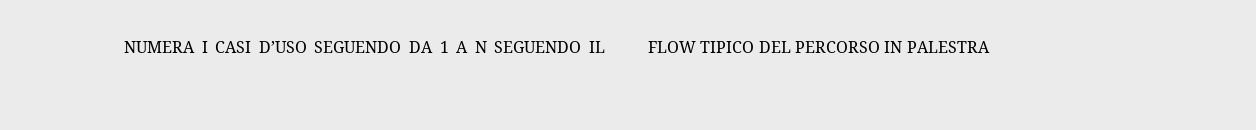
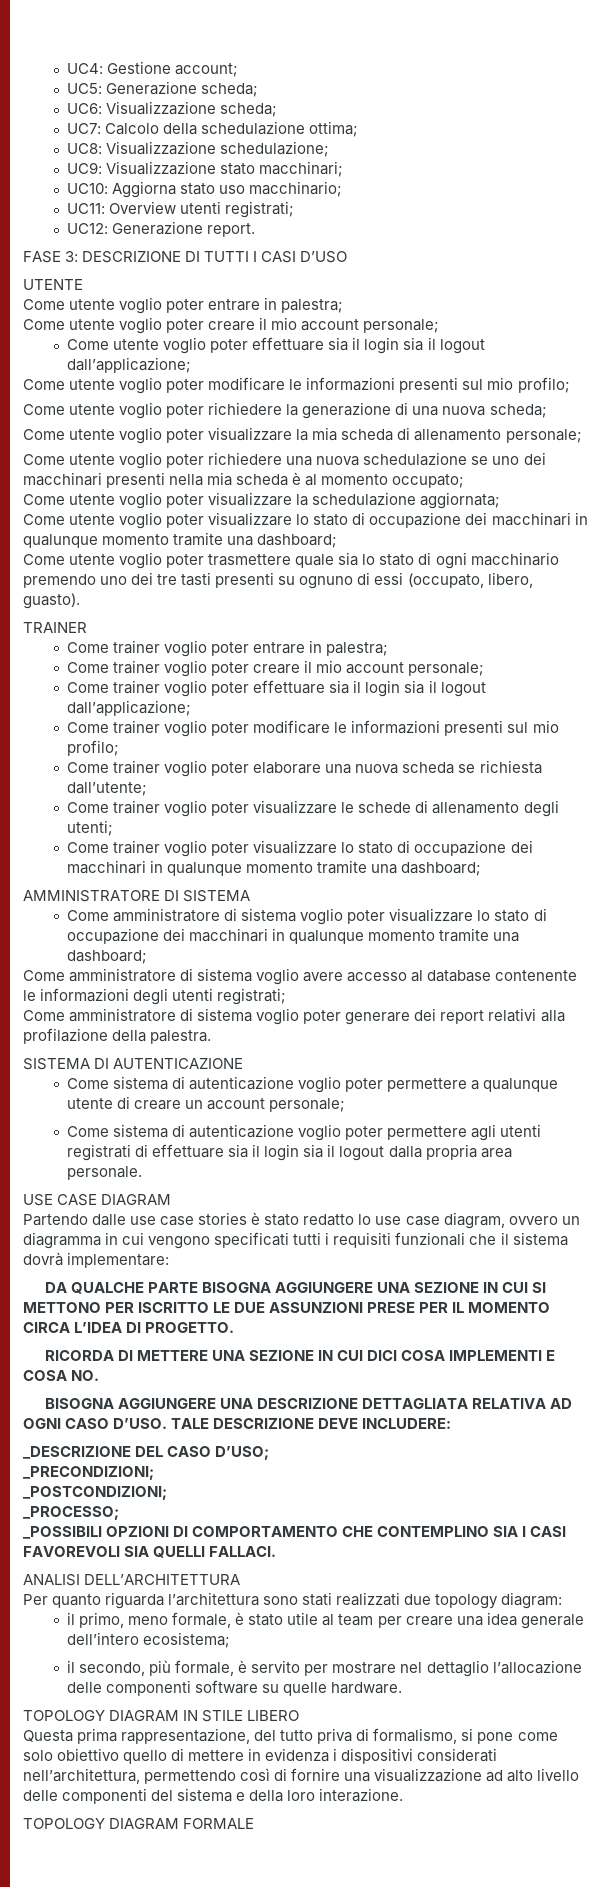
- NUMERA I CASI D’USO SEGUENDO DA 1 A N SEGUENDO IL FLOW TIPICO DEL PERCORSO IN PALESTRA
+ UC4: Gestione account;
+ UC5: Generazione scheda;
+ UC6: Visualizzazione scheda;
+ UC7: Calcolo della schedulazione ottima;
+ UC8: Visualizzazione schedulazione;
+ UC9: Visualizzazione stato macchinari;
+ UC10: Aggiorna stato uso macchinario;
+ UC11: Overview utenti registrati;
+ UC12: Generazione report.
+ FASE 3: DESCRIZIONE DI TUTTI I CASI D’USO
+ UTENTE
+ Come utente voglio poter entrare in palestra;
+ Come utente voglio poter creare il mio account personale;
+ Come utente voglio poter effettuare sia il login sia il logout dall’applicazione;
+ Come utente voglio poter modificare le informazioni presenti sul mio profilo;
+ Come utente voglio poter richiedere la generazione di una nuova scheda;
+ Come utente voglio poter visualizzare la mia scheda di allenamento personale;
+ Come utente voglio poter richiedere una nuova schedulazione se uno dei macchinari presenti nella mia scheda è al momento occupato;
+ Come utente voglio poter visualizzare la schedulazione aggiornata;
+ Come utente voglio poter visualizzare lo stato di occupazione dei macchinari in qualunque momento tramite una dashboard;
+ Come utente voglio poter trasmettere quale sia lo stato di ogni macchinario premendo uno dei tre tasti presenti su ognuno di essi (occupato, libero, guasto).
+ TRAINER
+ Come trainer voglio poter entrare in palestra;
+ Come trainer voglio poter creare il mio account personale;
+ Come trainer voglio poter effettuare sia il login sia il logout dall’applicazione;
+ Come trainer voglio poter modificare le informazioni presenti sul mio profilo;
+ Come trainer voglio poter elaborare una nuova scheda se richiesta dall’utente;
+ Come trainer voglio poter visualizzare le schede di allenamento degli utenti;
+ Come trainer voglio poter visualizzare lo stato di occupazione dei macchinari in qualunque momento tramite una dashboard;
+ AMMINISTRATORE DI SISTEMA
+ Come amministratore di sistema voglio poter visualizzare lo stato di occupazione dei macchinari in qualunque momento tramite una dashboard;
+ Come amministratore di sistema voglio avere accesso al database contenente le informazioni degli utenti registrati;
+ Come amministratore di sistema voglio poter generare dei report relativi alla profilazione della palestra.
+ SISTEMA DI AUTENTICAZIONE
+ Come sistema di autenticazione voglio poter permettere a qualunque utente di creare un account personale;
+ Come sistema di autenticazione voglio poter permettere agli utenti registrati di effettuare sia il login sia il logout dalla propria area personale.
+ USE CASE DIAGRAM
+ Partendo dalle use case stories è stato redatto lo use case diagram, ovvero un diagramma in cui vengono specificati tutti i requisiti funzionali che il sistema dovrà implementare:
+ DA QUALCHE PARTE BISOGNA AGGIUNGERE UNA SEZIONE IN CUI SI METTONO PER ISCRITTO LE DUE ASSUNZIONI PRESE PER IL MOMENTO CIRCA L’IDEA DI PROGETTO.
+ RICORDA DI METTERE UNA SEZIONE IN CUI DICI COSA IMPLEMENTI E COSA NO.
+ BISOGNA AGGIUNGERE UNA DESCRIZIONE DETTAGLIATA RELATIVA AD OGNI CASO D’USO. TALE DESCRIZIONE DEVE INCLUDERE:
+ _DESCRIZIONE DEL CASO D’USO;
+ _PRECONDIZIONI;
+ _POSTCONDIZIONI;
+ _PROCESSO;
+ _POSSIBILI OPZIONI DI COMPORTAMENTO CHE CONTEMPLINO SIA I CASI FAVOREVOLI SIA QUELLI FALLACI.
+ ANALISI DELL’ARCHITETTURA
+ Per quanto riguarda l’architettura sono stati realizzati due topology diagram:
+ il primo, meno formale, è stato utile al team per creare una idea generale dell’intero ecosistema;
+ il secondo, più formale, è servito per mostrare nel dettaglio l’allocazione delle componenti software su quelle hardware.
+ TOPOLOGY DIAGRAM IN STILE LIBERO
+ Questa prima rappresentazione, del tutto priva di formalismo, si pone come solo obiettivo quello di mettere in evidenza i dispositivi considerati nell’architettura, permettendo così di fornire una visualizzazione ad alto livello delle componenti del sistema e della loro interazione.
+ TOPOLOGY DIAGRAM FORMALE

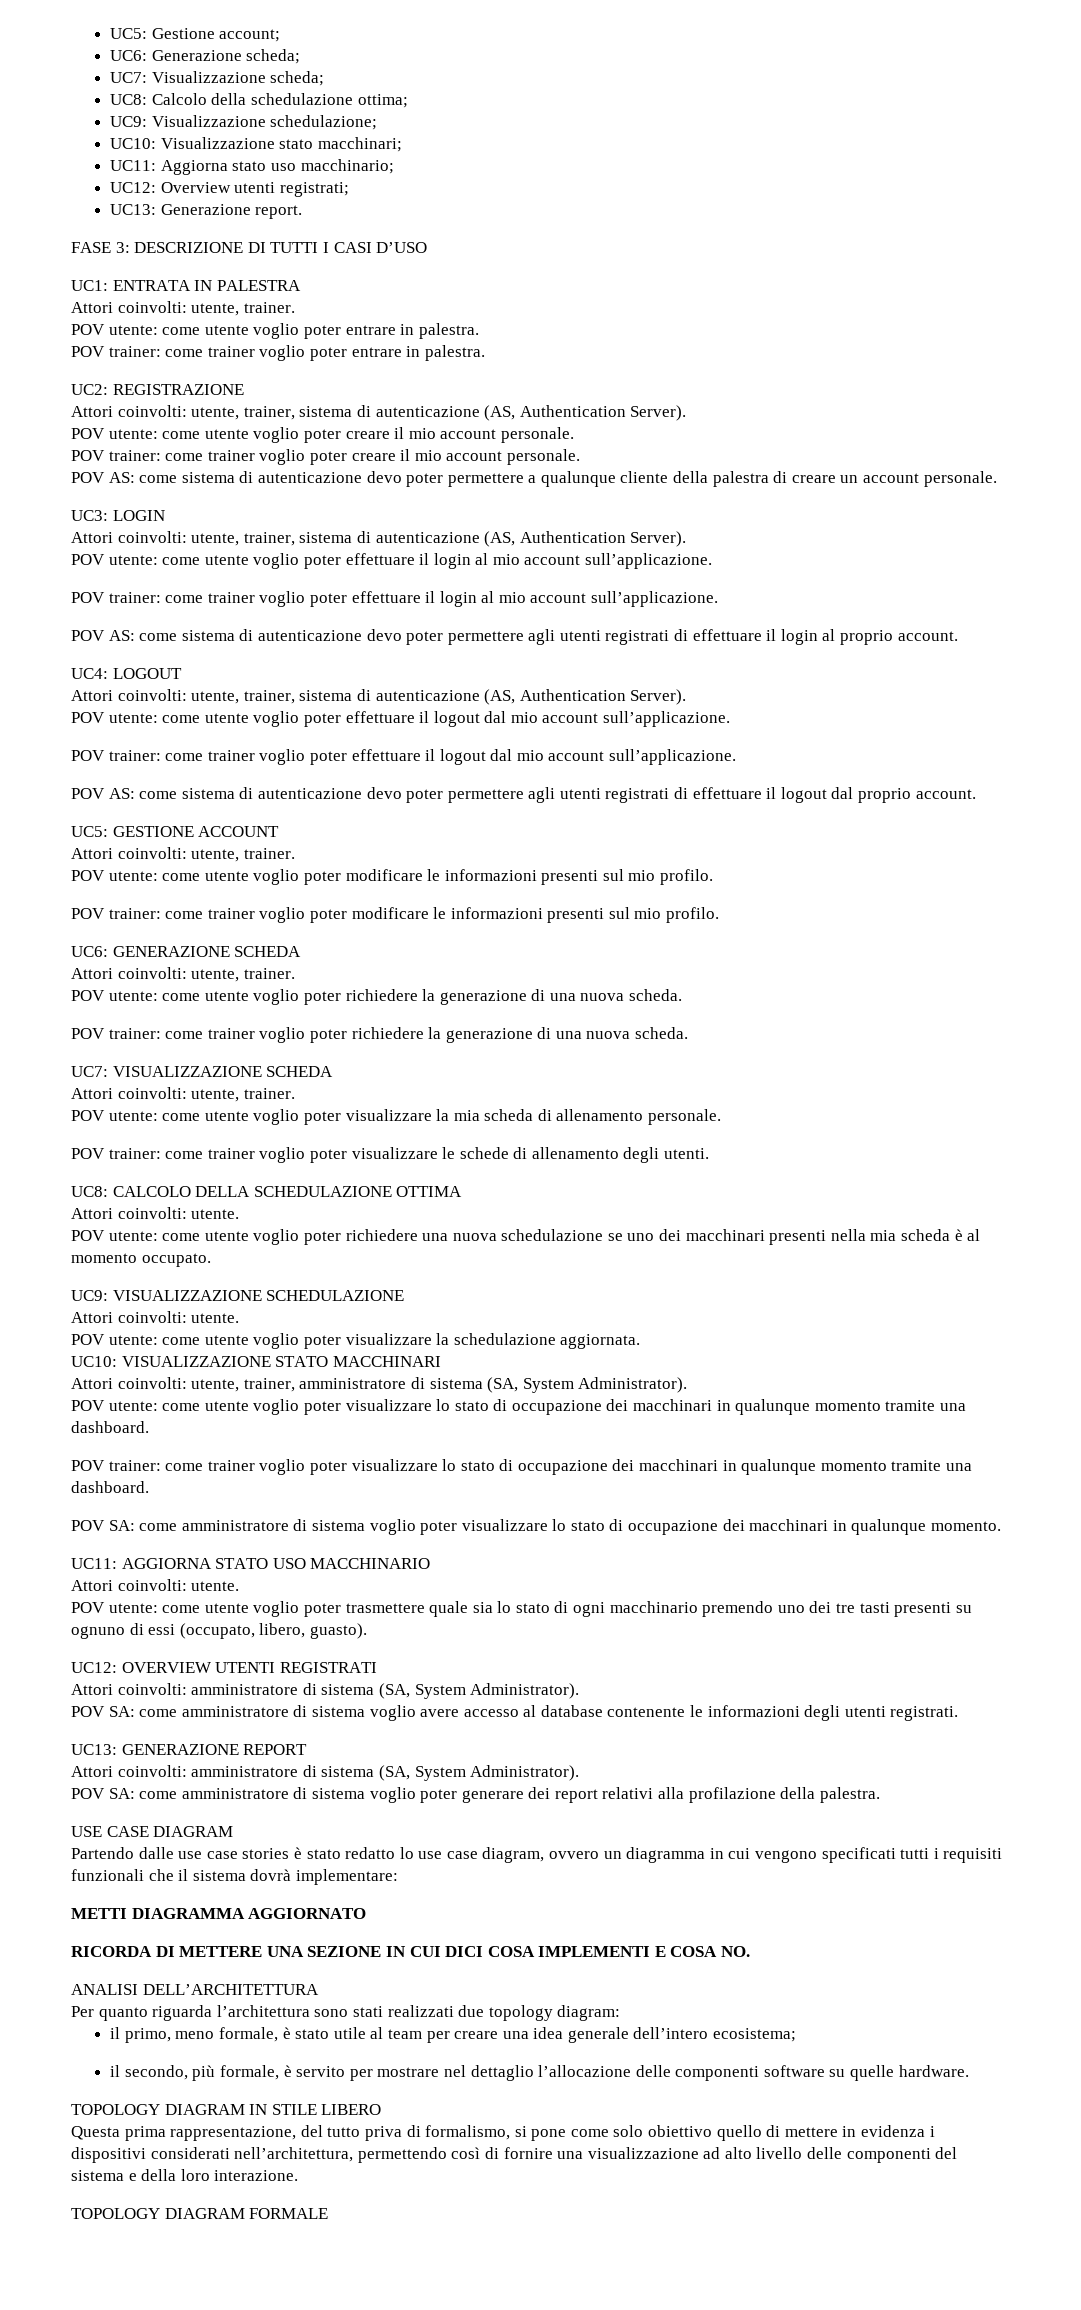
- UC4: Gestione account;
+ UC5: Gestione account;
- UC5: Generazione scheda;
+ UC6: Generazione scheda;
- UC6: Visualizzazione scheda;
+ UC7: Visualizzazione scheda;
- UC7: Calcolo della schedulazione ottima;
+ UC8: Calcolo della schedulazione ottima;
- UC8: Visualizzazione schedulazione;
+ UC9: Visualizzazione schedulazione;
- UC9: Visualizzazione stato macchinari;
+ UC10: Visualizzazione stato macchinari;
- UC10: Aggiorna stato uso macchinario;
+ UC11: Aggiorna stato uso macchinario;
- UC11: Overview utenti registrati;
+ UC12: Overview utenti registrati;
- UC12: Generazione report.
+ UC13: Generazione report.
- UTENTE
- Come utente voglio poter entrare in palestra;
- Come utente voglio poter creare il mio account personale;
- Come utente voglio poter effettuare sia il login sia il logout dall’applicazione;
- Come utente voglio poter modificare le informazioni presenti sul mio profilo;
- Come utente voglio poter richiedere la generazione di una nuova scheda;
- Come utente voglio poter visualizzare la mia scheda di allenamento personale;
- Come utente voglio poter richiedere una nuova schedulazione se uno dei macchinari presenti nella mia scheda è al momento occupato;
- Come utente voglio poter visualizzare la schedulazione aggiornata;
- Come utente voglio poter visualizzare lo stato di occupazione dei macchinari in qualunque momento tramite una dashboard;
- Come utente voglio poter trasmettere quale sia lo stato di ogni macchinario premendo uno dei tre tasti presenti su ognuno di essi (occupato, libero, guasto).
+ UC1: ENTRATA IN PALESTRA
+ Attori coinvolti: utente, trainer.
+ POV utente: come utente voglio poter entrare in palestra.
+ POV trainer: come trainer voglio poter entrare in palestra.
+ UC2: REGISTRAZIONE
+ Attori coinvolti: utente, trainer, sistema di autenticazione (AS, Authentication Server).
+ POV utente: come utente voglio poter creare il mio account personale.
+ POV trainer: come trainer voglio poter creare il mio account personale.
+ POV AS: come sistema di autenticazione devo poter permettere a qualunque cliente della palestra di creare un account personale.
+ UC3: LOGIN
+ Attori coinvolti: utente, trainer, sistema di autenticazione (AS, Authentication Server).
+ POV utente: come utente voglio poter effettuare il login al mio account sull’applicazione.
+ POV trainer: come trainer voglio poter effettuare il login al mio account sull’applicazione.
+ POV AS: come sistema di autenticazione devo poter permettere agli utenti registrati di effettuare il login al proprio account.
+ UC4: LOGOUT
+ Attori coinvolti: utente, trainer, sistema di autenticazione (AS, Authentication Server).
+ POV utente: come utente voglio poter effettuare il logout dal mio account sull’applicazione.
+ POV trainer: come trainer voglio poter effettuare il logout dal mio account sull’applicazione.
+ POV AS: come sistema di autenticazione devo poter permettere agli utenti registrati di effettuare il logout dal proprio account.
+ UC5: GESTIONE ACCOUNT
+ Attori coinvolti: utente, trainer.
+ POV utente: come utente voglio poter modificare le informazioni presenti sul mio profilo.
+ POV trainer: come trainer voglio poter modificare le informazioni presenti sul mio profilo.
+ UC6: GENERAZIONE SCHEDA
+ Attori coinvolti: utente, trainer.
+ POV utente: come utente voglio poter richiedere la generazione di una nuova scheda.
+ POV trainer: come trainer voglio poter richiedere la generazione di una nuova scheda.
+ UC7: VISUALIZZAZIONE SCHEDA
+ Attori coinvolti: utente, trainer.
+ POV utente: come utente voglio poter visualizzare la mia scheda di allenamento personale.
+ POV trainer: come trainer voglio poter visualizzare le schede di allenamento degli utenti.
+ UC8: CALCOLO DELLA SCHEDULAZIONE OTTIMA
+ Attori coinvolti: utente.
+ POV utente: come utente voglio poter richiedere una nuova schedulazione se uno dei macchinari presenti nella mia scheda è al momento occupato.
+ UC9: VISUALIZZAZIONE SCHEDULAZIONE
+ Attori coinvolti: utente.
+ POV utente: come utente voglio poter visualizzare la schedulazione aggiornata.
+ UC10: VISUALIZZAZIONE STATO MACCHINARI
+ Attori coinvolti: utente, trainer, amministratore di sistema (SA, System Administrator).
+ POV utente: come utente voglio poter visualizzare lo stato di occupazione dei macchinari in qualunque momento tramite una dashboard.
+ POV trainer: come trainer voglio poter visualizzare lo stato di occupazione dei macchinari in qualunque momento tramite una dashboard.
+ POV SA: come amministratore di sistema voglio poter visualizzare lo stato di occupazione dei macchinari in qualunque momento.
+ UC11: AGGIORNA STATO USO MACCHINARIO
+ Attori coinvolti: utente.
+ POV utente: come utente voglio poter trasmettere quale sia lo stato di ogni macchinario premendo uno dei tre tasti presenti su ognuno di essi (occupato, libero, guasto).
- TRAINER
- Come trainer voglio poter entrare in palestra;
- Come trainer voglio poter creare il mio account personale;
- Come trainer voglio poter effettuare sia il login sia il logout dall’applicazione;
- Come trainer voglio poter modificare le informazioni presenti sul mio profilo;
- Come trainer voglio poter elaborare una nuova scheda se richiesta dall’utente;
- Come trainer voglio poter visualizzare le schede di allenamento degli utenti;
- Come trainer voglio poter visualizzare lo stato di occupazione dei macchinari in qualunque momento tramite una dashboard;
- AMMINISTRATORE DI SISTEMA
- Come amministratore di sistema voglio poter visualizzare lo stato di occupazione dei macchinari in qualunque momento tramite una dashboard;
- Come amministratore di sistema voglio avere accesso al database contenente le informazioni degli utenti registrati;
- Come amministratore di sistema voglio poter generare dei report relativi alla profilazione della palestra.
+ UC12: OVERVIEW UTENTI REGISTRATI
+ Attori coinvolti: amministratore di sistema (SA, System Administrator).
+ POV SA: come amministratore di sistema voglio avere accesso al database contenente le informazioni degli utenti registrati.
+ UC13: GENERAZIONE REPORT
+ Attori coinvolti: amministratore di sistema (SA, System Administrator).
+ POV SA: come amministratore di sistema voglio poter generare dei report relativi alla profilazione della palestra.
- SISTEMA DI AUTENTICAZIONE
- Come sistema di autenticazione voglio poter permettere a qualunque utente di creare un account personale;
- Come sistema di autenticazione voglio poter permettere agli utenti registrati di effettuare sia il login sia il logout dalla propria area personale.
- DA QUALCHE PARTE BISOGNA AGGIUNGERE UNA SEZIONE IN CUI SI METTONO PER ISCRITTO LE DUE ASSUNZIONI PRESE PER IL MOMENTO CIRCA L’IDEA DI PROGETTO.
+ METTI DIAGRAMMA AGGIORNATO
- BISOGNA AGGIUNGERE UNA DESCRIZIONE DETTAGLIATA RELATIVA AD OGNI CASO D’USO. TALE DESCRIZIONE DEVE INCLUDERE:
- _DESCRIZIONE DEL CASO D’USO;
- _PRECONDIZIONI;
- _POSTCONDIZIONI;
- _PROCESSO;
- _POSSIBILI OPZIONI DI COMPORTAMENTO CHE CONTEMPLINO SIA I CASI FAVOREVOLI SIA QUELLI FALLACI.

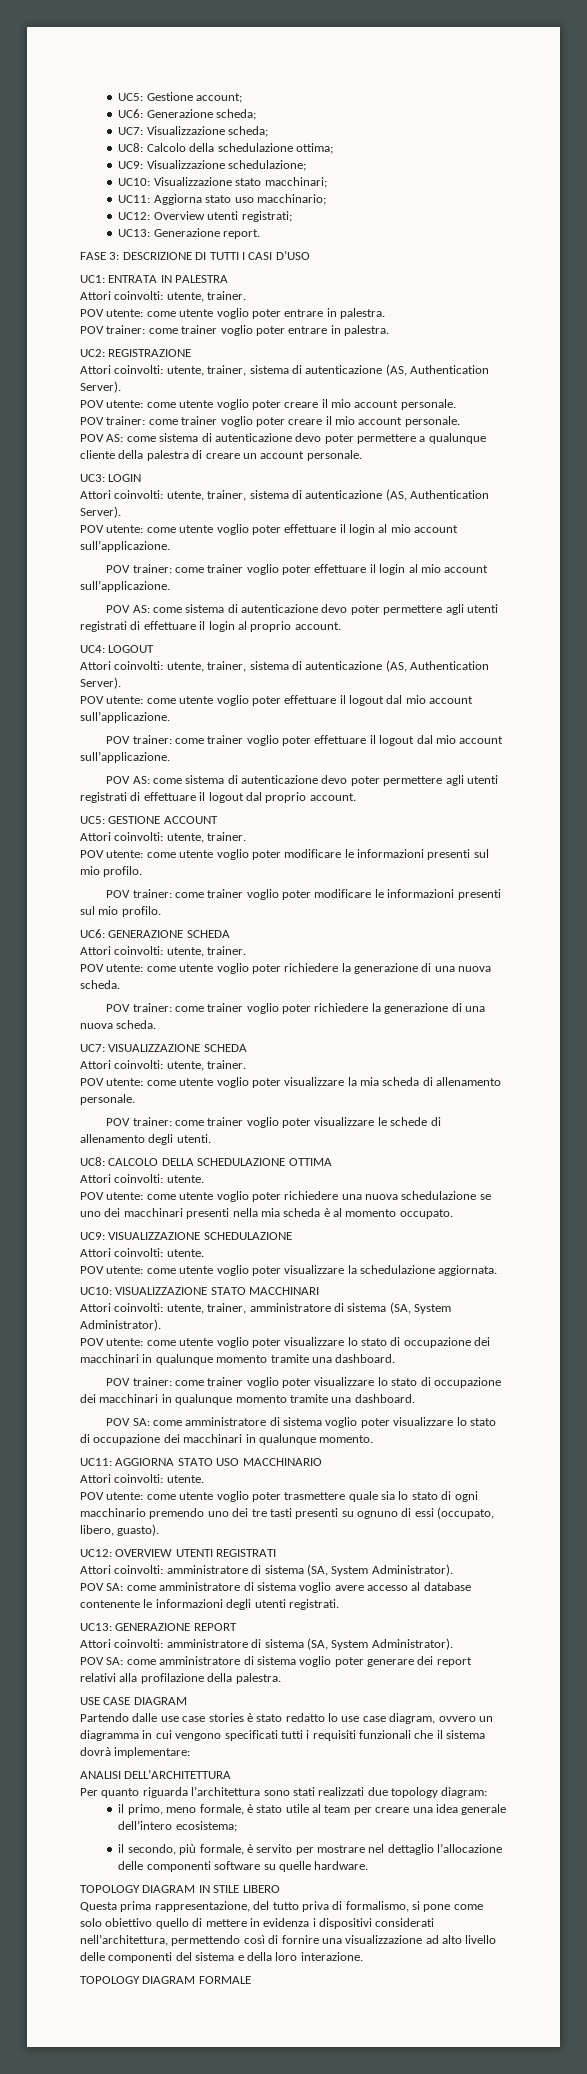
- METTI DIAGRAMMA AGGIORNATO
- RICORDA DI METTERE UNA SEZIONE IN CUI DICI COSA IMPLEMENTI E COSA NO.

